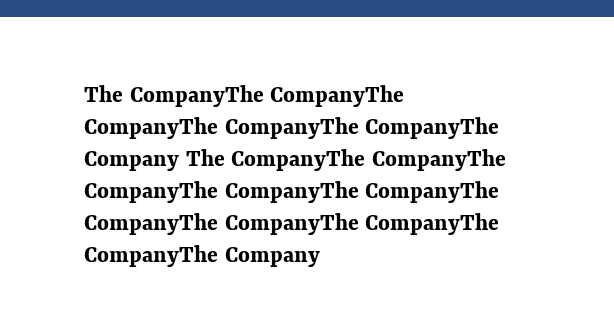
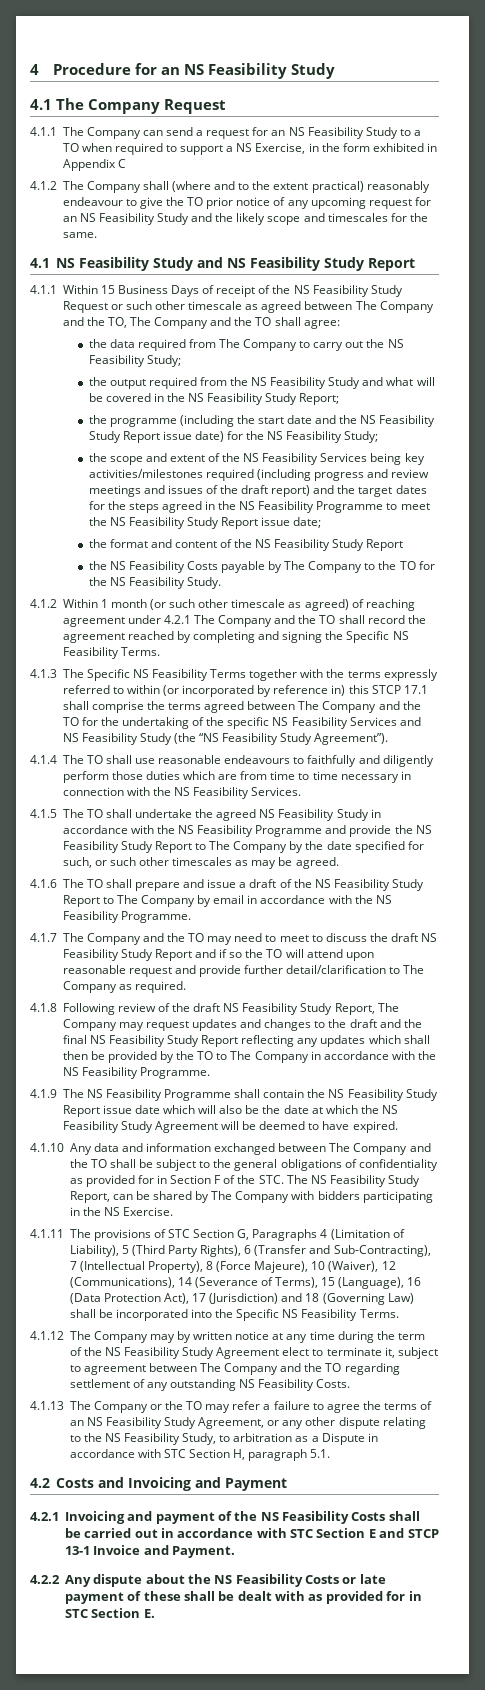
- The CompanyThe CompanyThe CompanyThe CompanyThe CompanyThe Company The CompanyThe CompanyThe CompanyThe CompanyThe CompanyThe CompanyThe CompanyThe CompanyThe CompanyThe Company
+ 4 Procedure for an NS Feasibility Study
+ 4.1 The Company Request
+ 4.1.1 The Company can send a request for an NS Feasibility Study to a TO when required to support a NS Exercise, in the form exhibited in Appendix C
+ 4.1.2 The Company shall (where and to the extent practical) reasonably endeavour to give the TO prior notice of any upcoming request for an NS Feasibility Study and the likely scope and timescales for the same.
+ 4.1 NS Feasibility Study and NS Feasibility Study Report
+ 4.1.1 Within 15 Business Days of receipt of the NS Feasibility Study Request or such other timescale as agreed between The Company and the TO, The Company and the TO shall agree:
+ the data required from The Company to carry out the NS Feasibility Study;
+ the output required from the NS Feasibility Study and what will be covered in the NS Feasibility Study Report;
+ the programme (including the start date and the NS Feasibility Study Report issue date) for the NS Feasibility Study;
+ the scope and extent of the NS Feasibility Services being key activities/milestones required (including progress and review meetings and issues of the draft report) and the target dates for the steps agreed in the NS Feasibility Programme to meet the NS Feasibility Study Report issue date;
+ the format and content of the NS Feasibility Study Report
+ the NS Feasibility Costs payable by The Company to the TO for the NS Feasibility Study.
+ 4.1.2 Within 1 month (or such other timescale as agreed) of reaching agreement under 4.2.1 The Company and the TO shall record the agreement reached by completing and signing the Specific NS Feasibility Terms.
+ 4.1.3 The Specific NS Feasibility Terms together with the terms expressly referred to within (or incorporated by reference in) this STCP 17.1 shall comprise the terms agreed between The Company and the TO for the undertaking of the specific NS Feasibility Services and NS Feasibility Study (the “NS Feasibility Study Agreement”).
+ 4.1.4 The TO shall use reasonable endeavours to faithfully and diligently perform those duties which are from time to time necessary in connection with the NS Feasibility Services.
+ 4.1.5 The TO shall undertake the agreed NS Feasibility Study in accordance with the NS Feasibility Programme and provide the NS Feasibility Study Report to The Company by the date specified for such, or such other timescales as may be agreed.
+ 4.1.6 The TO shall prepare and issue a draft of the NS Feasibility Study Report to The Company by email in accordance with the NS Feasibility Programme.
+ 4.1.7 The Company and the TO may need to meet to discuss the draft NS Feasibility Study Report and if so the TO will attend upon reasonable request and provide further detail/clarification to The Company as required.
+ 4.1.8 Following review of the draft NS Feasibility Study Report, The Company may request updates and changes to the draft and the final NS Feasibility Study Report reflecting any updates which shall then be provided by the TO to The Company in accordance with the NS Feasibility Programme.
+ 4.1.9 The NS Feasibility Programme shall contain the NS Feasibility Study Report issue date which will also be the date at which the NS Feasibility Study Agreement will be deemed to have expired.
+ 4.1.10 Any data and information exchanged between The Company and the TO shall be subject to the general obligations of confidentiality as provided for in Section F of the STC. The NS Feasibility Study Report, can be shared by The Company with bidders participating in the NS Exercise.
+ 4.1.11 The provisions of STC Section G, Paragraphs 4 (Limitation of Liability), 5 (Third Party Rights), 6 (Transfer and Sub-Contracting), 7 (Intellectual Property), 8 (Force Majeure), 10 (Waiver), 12 (Communications), 14 (Severance of Terms), 15 (Language), 16 (Data Protection Act), 17 (Jurisdiction) and 18 (Governing Law) shall be incorporated into the Specific NS Feasibility Terms.
+ 4.1.12 The Company may by written notice at any time during the term of the NS Feasibility Study Agreement elect to terminate it, subject to agreement between The Company and the TO regarding settlement of any outstanding NS Feasibility Costs.
+ 4.1.13 The Company or the TO may refer a failure to agree the terms of an NS Feasibility Study Agreement, or any other dispute relating to the NS Feasibility Study, to arbitration as a Dispute in accordance with STC Section H, paragraph 5.1.
+ 4.2 Costs and Invoicing and Payment
+ 4.2.1 Invoicing and payment of the NS Feasibility Costs shall be carried out in accordance with STC Section E and STCP 13-1 Invoice and Payment.
+ 4.2.2 Any dispute about the NS Feasibility Costs or late payment of these shall be dealt with as provided for in STC Section E.

